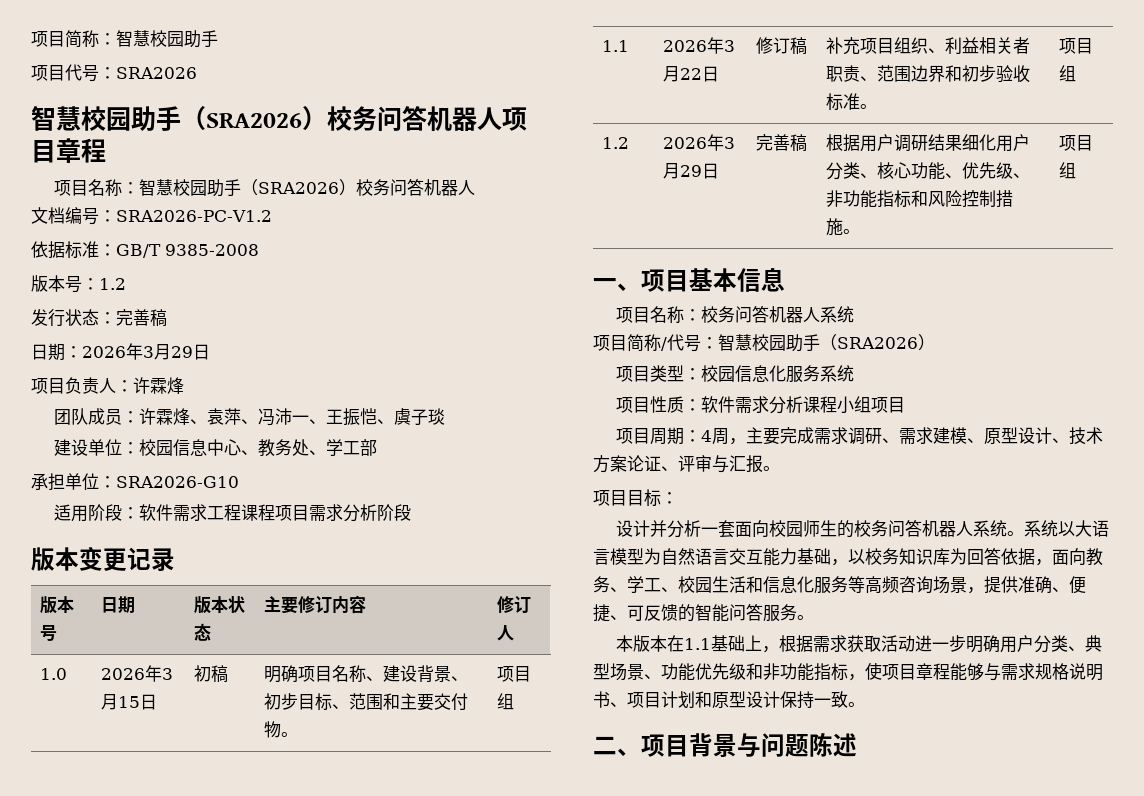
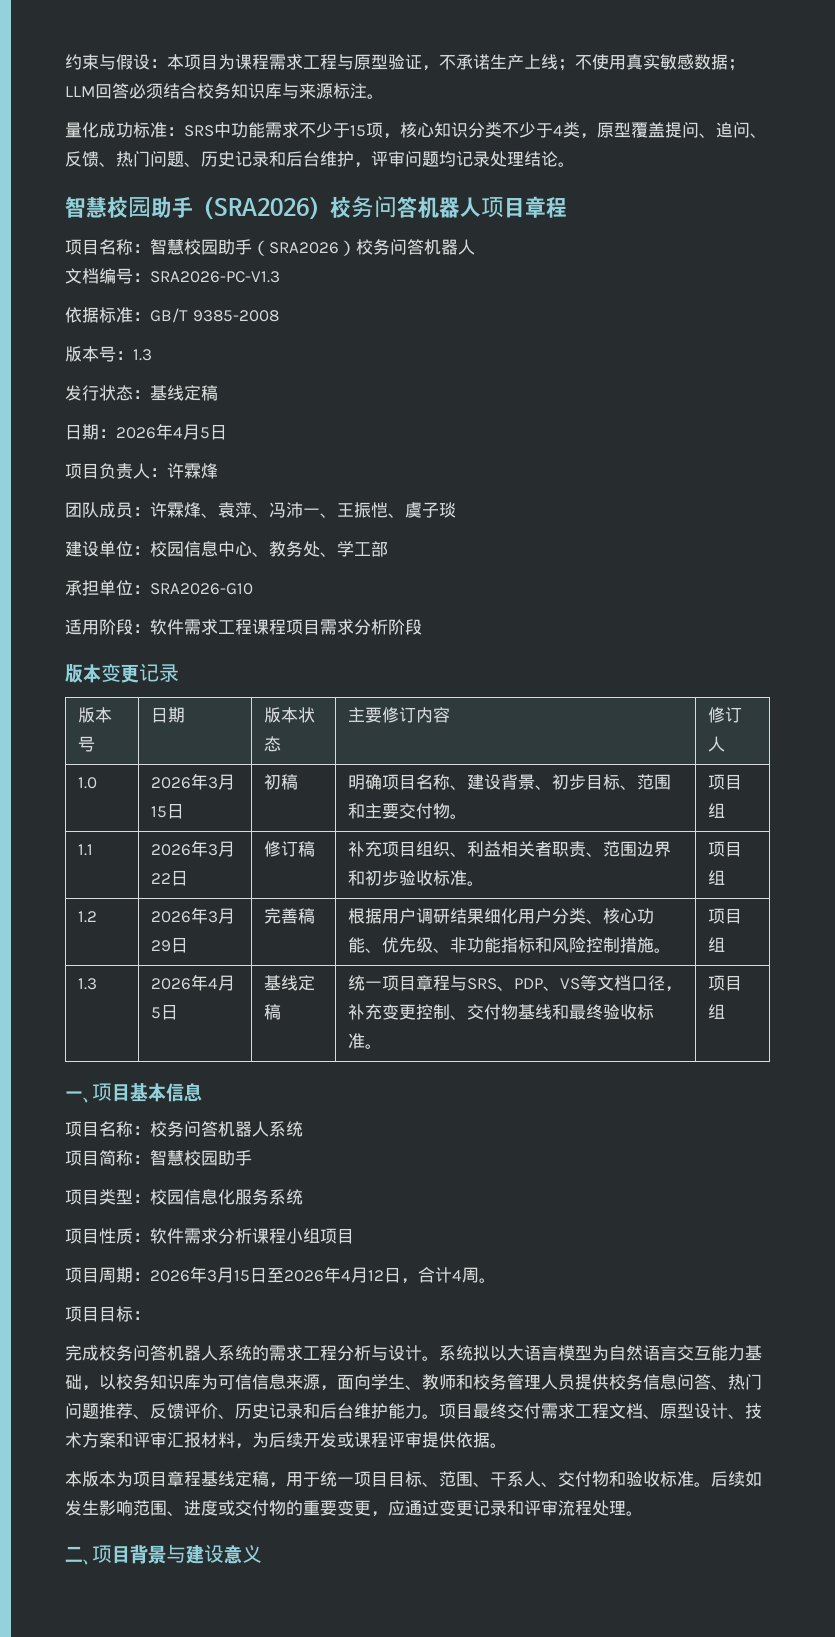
- 项目简称：智慧校园助手
- 项目代号：SRA2026
+ 约束与假设：本项目为课程需求工程与原型验证，不承诺生产上线；不使用真实敏感数据；LLM回答必须结合校务知识库与来源标注。
+ 量化成功标准：SRS中功能需求不少于15项，核心知识分类不少于4类，原型覆盖提问、追问、反馈、热门问题、历史记录和后台维护，评审问题均记录处理结论。
- 文档编号：SRA2026-PC-V1.2
+ 文档编号：SRA2026-PC-V1.3
- 版本号：1.2
+ 版本号：1.3
- 发行状态：完善稿
+ 发行状态：基线定稿
- 日期：2026年3月29日
+ 日期：2026年4月5日
+ 1.3 | 2026年4月5日 | 基线定稿 | 统一项目章程与SRS、PDP、VS等文档口径，补充变更控制、交付物基线和最终验收标准。 | 项目组
- 项目简称/代号：智慧校园助手（SRA2026）
+ 项目简称：智慧校园助手
- 项目周期：4周，主要完成需求调研、需求建模、原型设计、技术方案论证、评审与汇报。
+ 项目周期：2026年3月15日至2026年4月12日，合计4周。
  项目目标：
- 设计并分析一套面向校园师生的校务问答机器人系统。系统以大语言模型为自然语言交互能力基础，以校务知识库为回答依据，面向教务、学工、校园生活和信息化服务等高频咨询场景，提供准确、便捷、可反馈的智能问答服务。
- 本版本在1.1基础上，根据需求获取活动进一步明确用户分类、典型场景、功能优先级和非功能指标，使项目章程能够与需求规格说明书、项目计划和原型设计保持一致。
+ 完成校务问答机器人系统的需求工程分析与设计。系统拟以大语言模型为自然语言交互能力基础，以校务知识库为可信信息来源，面向学生、教师和校务管理人员提供校务信息问答、热门问题推荐、反馈评价、历史记录和后台维护能力。项目最终交付需求工程文档、原型设计、技术方案和评审汇报材料，为后续开发或课程评审提供依据。
+ 本版本为项目章程基线定稿，用于统一项目目标、范围、干系人、交付物和验收标准。后续如发生影响范围、进度或交付物的重要变更，应通过变更记录和评审流程处理。
- 二、项目背景与问题陈述
+ 二、项目背景与建设意义

